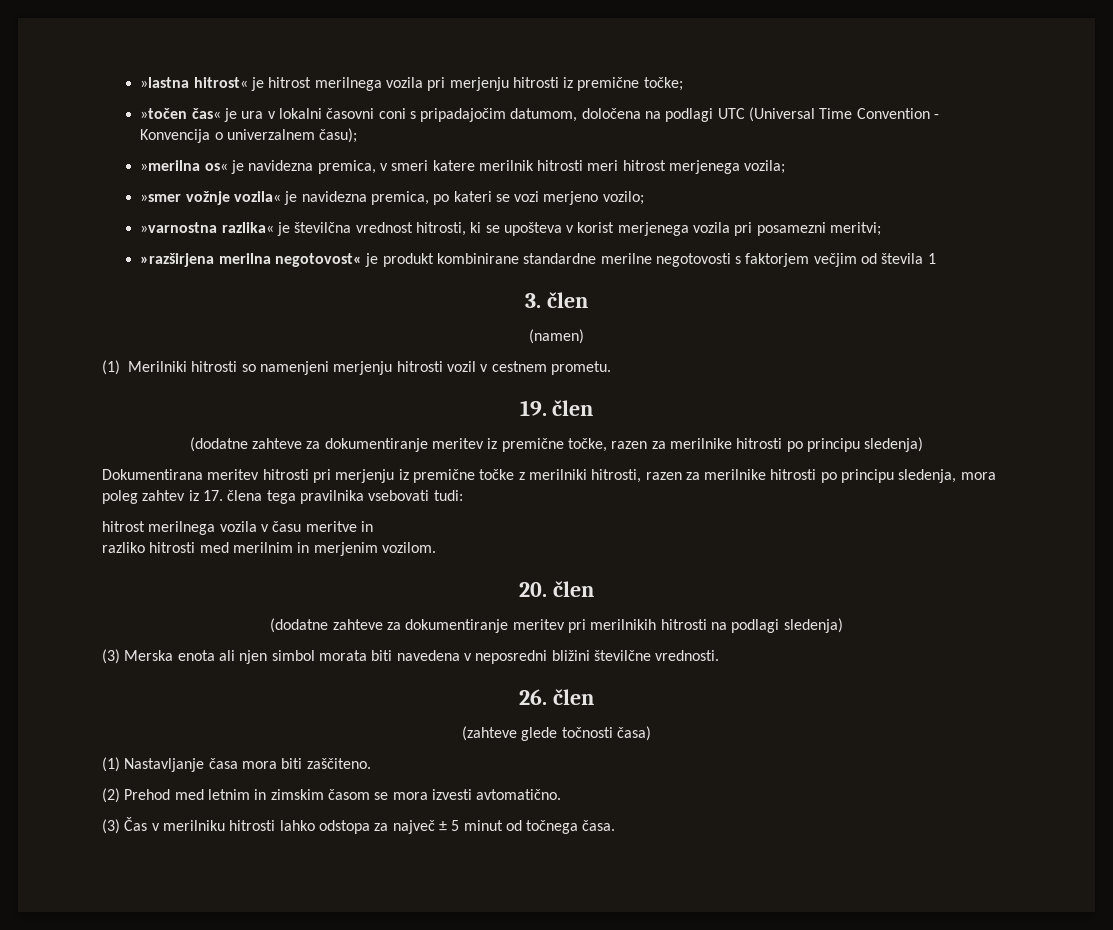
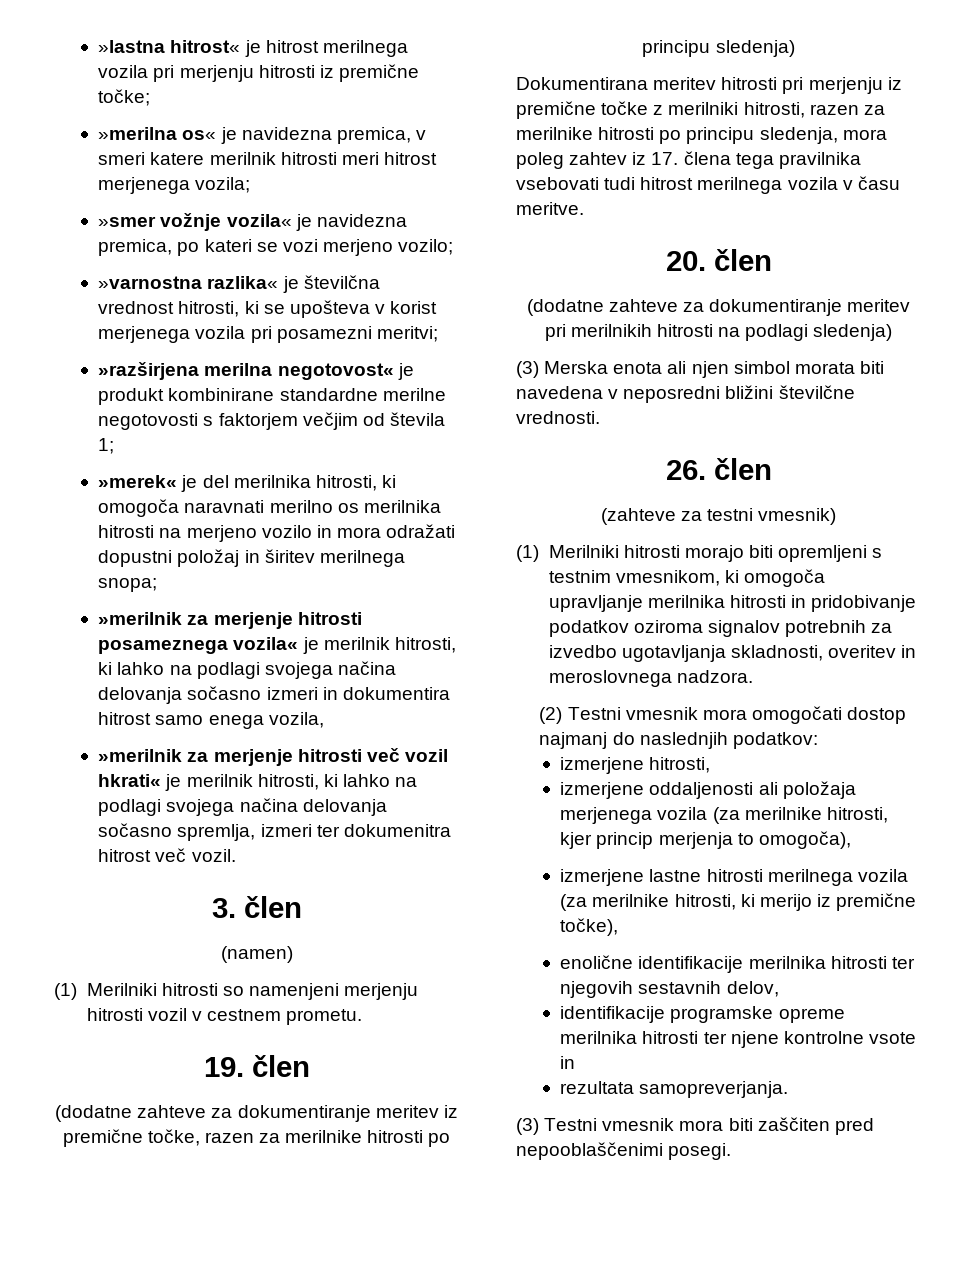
- »točen čas« je ura v lokalni časovni coni s pripadajočim datumom, določena na podlagi UTC (Universal Time Convention - Konvencija o univerzalnem času);
- »razširjena merilna negotovost« je produkt kombinirane standardne merilne negotovosti s faktorjem večjim od števila 1
+ »razširjena merilna negotovost« je produkt kombinirane standardne merilne negotovosti s faktorjem večjim od števila 1;
+ »merek« je del merilnika hitrosti, ki omogoča naravnati merilno os merilnika hitrosti na merjeno vozilo in mora odražati dopustni položaj in širitev merilnega snopa;
+ »merilnik za merjenje hitrosti posameznega vozila« je merilnik hitrosti, ki lahko na podlagi svojega načina delovanja sočasno izmeri in dokumentira hitrost samo enega vozila,
+ »merilnik za merjenje hitrosti več vozil hkrati« je merilnik hitrosti, ki lahko na podlagi svojega načina delovanja sočasno spremlja, izmeri ter dokumenitra hitrost več vozil.
- Dokumentirana meritev hitrosti pri merjenju iz premične točke z merilniki hitrosti, razen za merilnike hitrosti po principu sledenja, mora poleg zahtev iz 17. člena tega pravilnika vsebovati tudi:
- hitrost merilnega vozila v času meritve in
- razliko hitrosti med merilnim in merjenim vozilom.
+ Dokumentirana meritev hitrosti pri merjenju iz premične točke z merilniki hitrosti, razen za merilnike hitrosti po principu sledenja, mora poleg zahtev iz 17. člena tega pravilnika vsebovati tudi hitrost merilnega vozila v času meritve.
- (zahteve glede točnosti časa)
- (1) Nastavljanje časa mora biti zaščiteno.
- (2) Prehod med letnim in zimskim časom se mora izvesti avtomatično.
- (3) Čas v merilniku hitrosti lahko odstopa za največ ± 5 minut od točnega časa.
+ (zahteve za testni vmesnik)
+ (1) Merilniki hitrosti morajo biti opremljeni s testnim vmesnikom, ki omogoča upravljanje merilnika hitrosti in pridobivanje podatkov oziroma signalov potrebnih za izvedbo ugotavljanja skladnosti, overitev in meroslovnega nadzora.
+ (2) Testni vmesnik mora omogočati dostop najmanj do naslednjih podatkov:
+ izmerjene hitrosti,
+ izmerjene oddaljenosti ali položaja merjenega vozila (za merilnike hitrosti, kjer princip merjenja to omogoča),
+ izmerjene lastne hitrosti merilnega vozila (za merilnike hitrosti, ki merijo iz premične točke),
+ enolične identifikacije merilnika hitrosti ter njegovih sestavnih delov,
+ identifikacije programske opreme merilnika hitrosti ter njene kontrolne vsote in
+ rezultata samopreverjanja.
+ (3) Testni vmesnik mora biti zaščiten pred nepooblaščenimi posegi.

